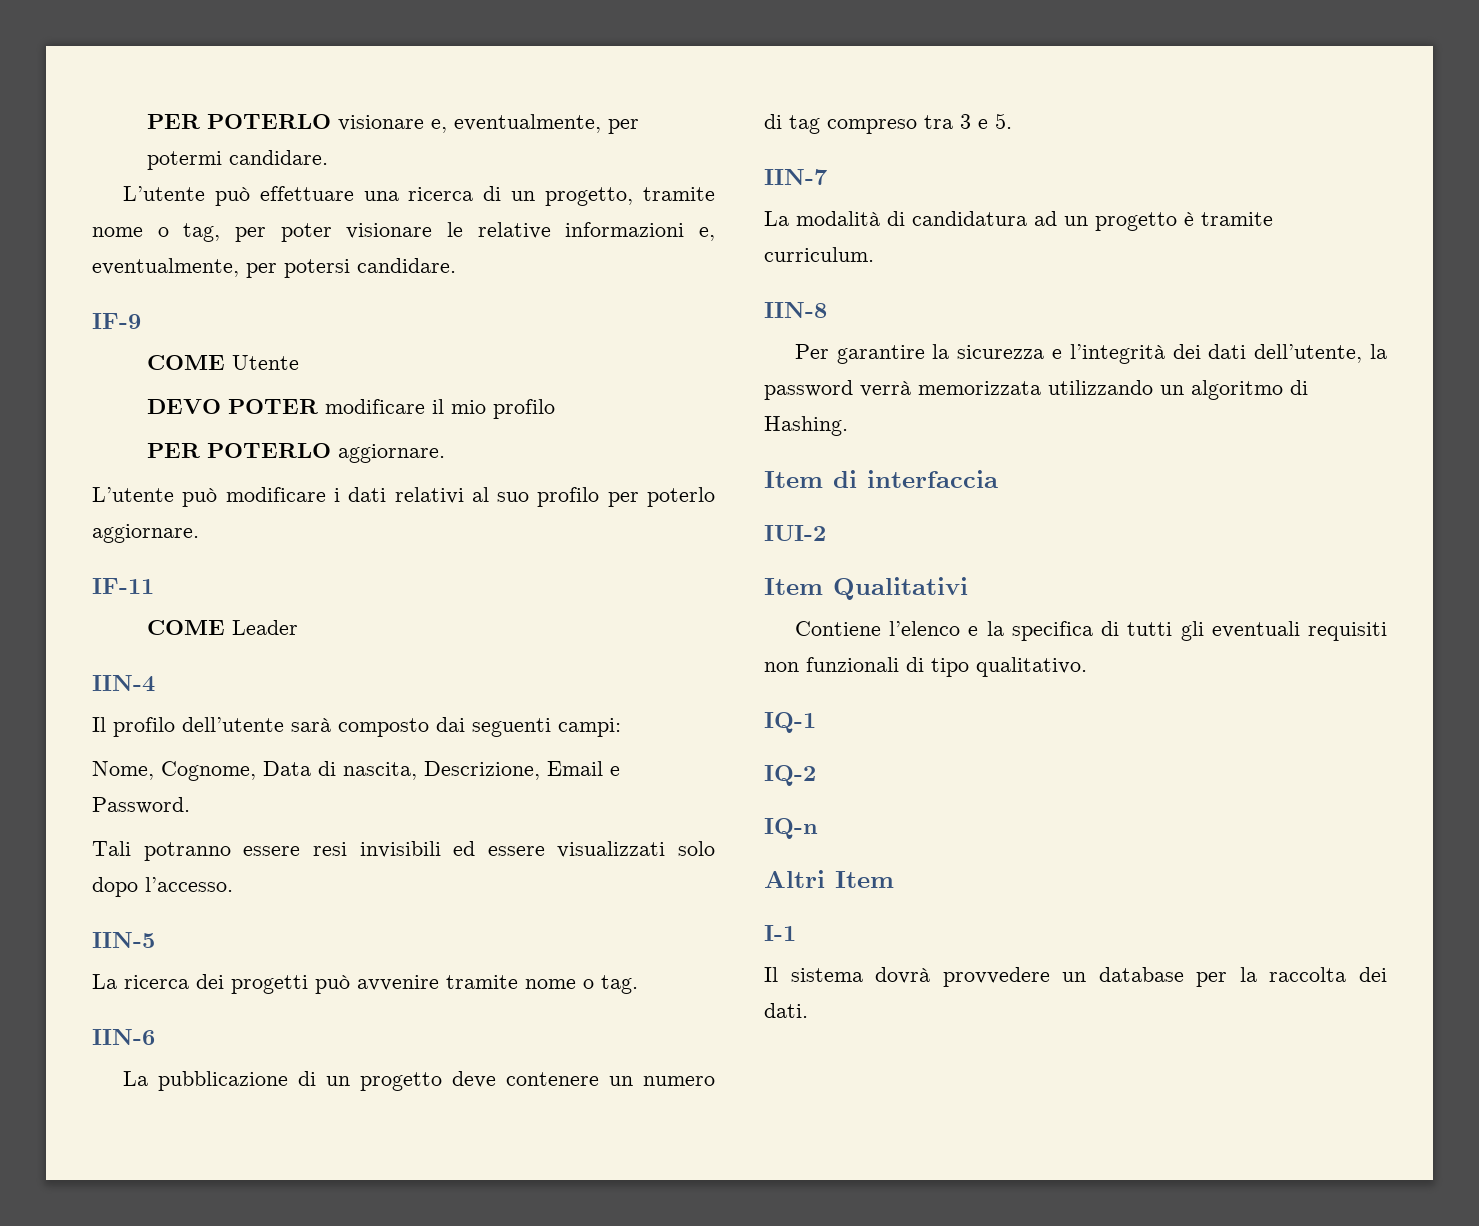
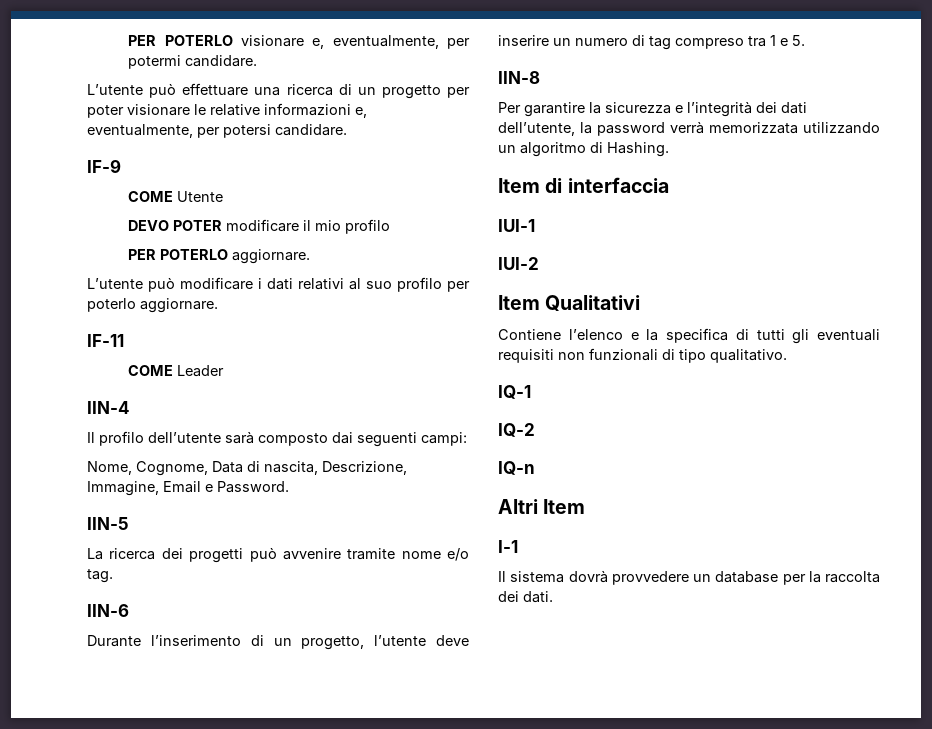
- L’utente può effettuare una ricerca di un progetto, tramite nome o tag, per poter visionare le relative informazioni e, eventualmente, per potersi candidare.
+ L’utente può effettuare una ricerca di un progetto per poter visionare le relative informazioni e, eventualmente, per potersi candidare.
- Nome, Cognome, Data di nascita, Descrizione, Email e Password.
+ Nome, Cognome, Data di nascita, Descrizione, Immagine, Email e Password.
- Tali potranno essere resi invisibili ed essere visualizzati solo dopo l’accesso.
- La ricerca dei progetti può avvenire tramite nome o tag.
+ La ricerca dei progetti può avvenire tramite nome e/o tag.
- La pubblicazione di un progetto deve contenere un numero di tag compreso tra 3 e 5.
+ Durante l’inserimento di un progetto, l’utente deve inserire un numero di tag compreso tra 1 e 5.
- IIN-7
- La modalità di candidatura ad un progetto è tramite curriculum.
+ IUI-1

